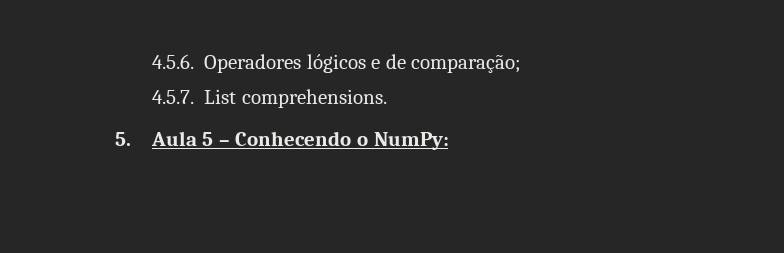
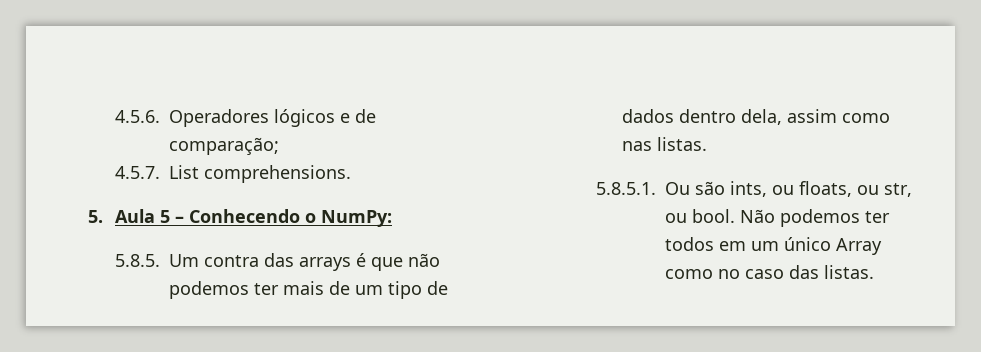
+ 5.8.5. Um contra das arrays é que não podemos ter mais de um tipo de dados dentro dela, assim como nas listas.
+ 5.8.5.1. Ou são ints, ou floats, ou str, ou bool. Não podemos ter todos em um único Array como no caso das listas.

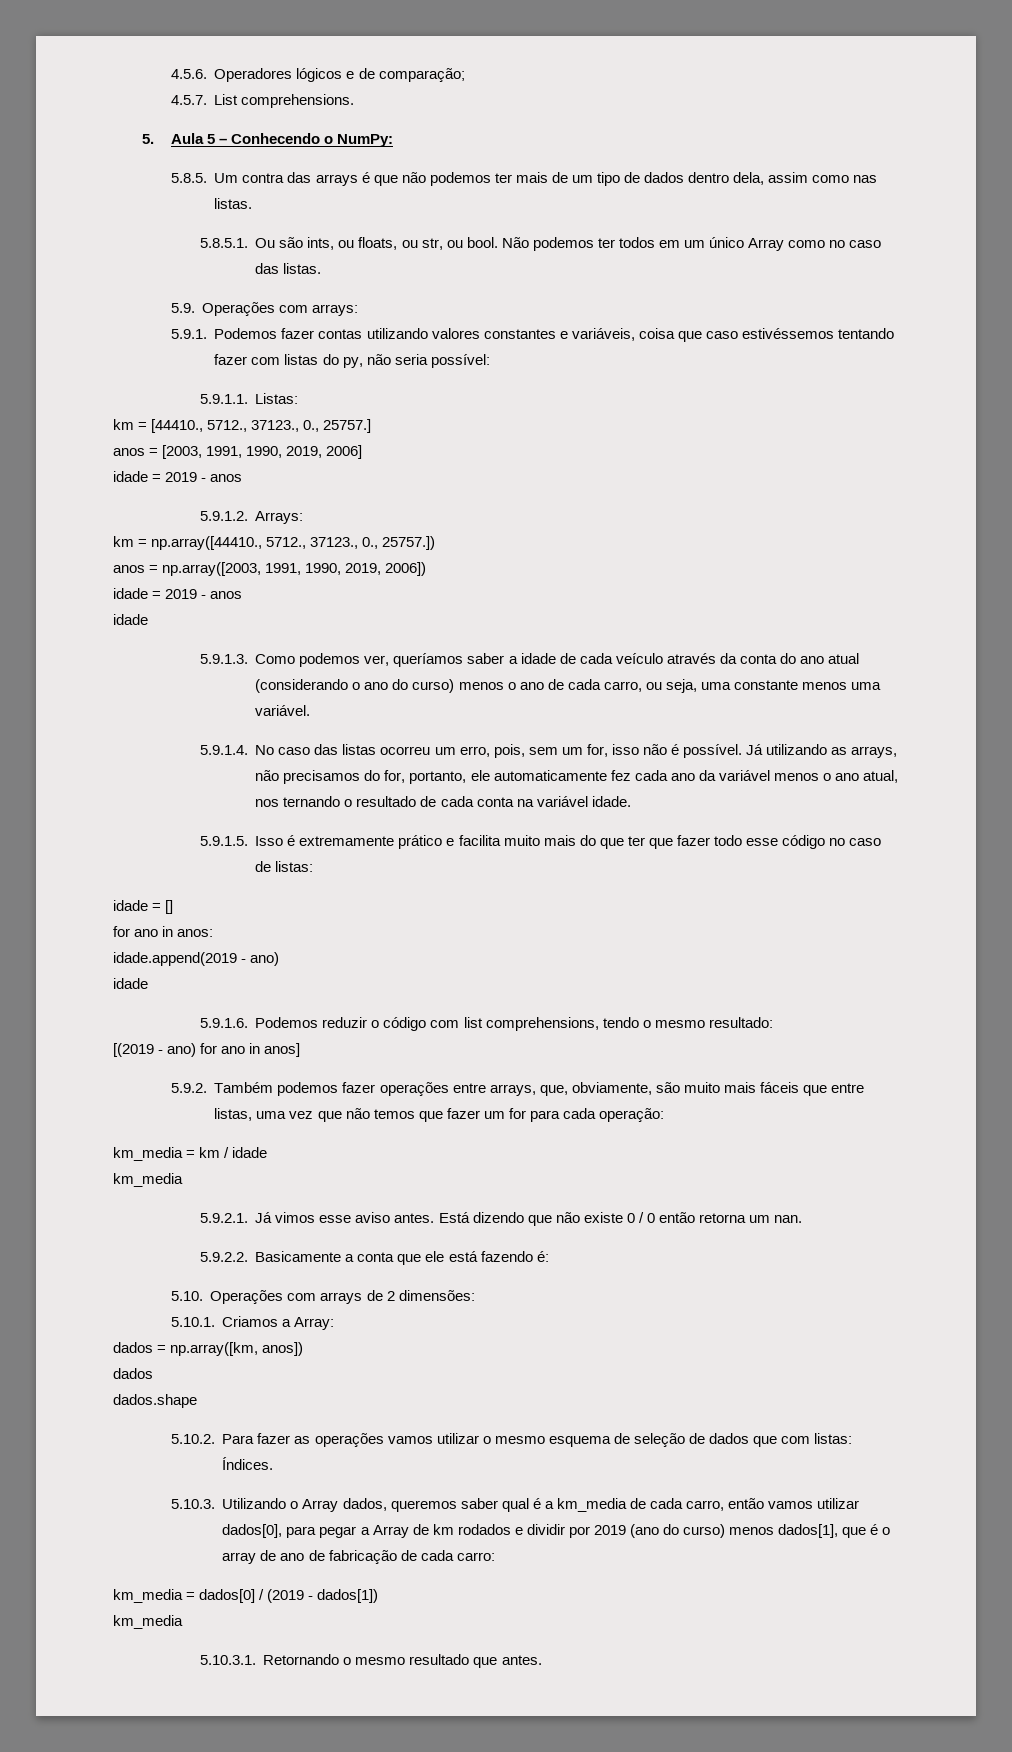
+ 5.9. Operações com arrays:
+ 5.9.1. Podemos fazer contas utilizando valores constantes e variáveis, coisa que caso estivéssemos tentando fazer com listas do py, não seria possível:
+ 5.9.1.1. Listas:
+ km = [44410., 5712., 37123., 0., 25757.]
+ anos = [2003, 1991, 1990, 2019, 2006]
+ idade = 2019 - anos
+ 5.9.1.2. Arrays:
+ km = np.array([44410., 5712., 37123., 0., 25757.])
+ anos = np.array([2003, 1991, 1990, 2019, 2006])
+ idade = 2019 - anos
+ idade
+ 5.9.1.3. Como podemos ver, queríamos saber a idade de cada veículo através da conta do ano atual (considerando o ano do curso) menos o ano de cada carro, ou seja, uma constante menos uma variável.
+ 5.9.1.4. No caso das listas ocorreu um erro, pois, sem um for, isso não é possível. Já utilizando as arrays, não precisamos do for, portanto, ele automaticamente fez cada ano da variável menos o ano atual, nos ternando o resultado de cada conta na variável idade.
+ 5.9.1.5. Isso é extremamente prático e facilita muito mais do que ter que fazer todo esse código no caso de listas:
+ idade = []
+ for ano in anos:
+ idade.append(2019 - ano)
+ idade
+ 5.9.1.6. Podemos reduzir o código com list comprehensions, tendo o mesmo resultado:
+ [(2019 - ano) for ano in anos]
+ 5.9.2. Também podemos fazer operações entre arrays, que, obviamente, são muito mais fáceis que entre listas, uma vez que não temos que fazer um for para cada operação:
+ km_media = km / idade
+ km_media
+ 5.9.2.1. Já vimos esse aviso antes. Está dizendo que não existe 0 / 0 então retorna um nan.
+ 5.9.2.2. Basicamente a conta que ele está fazendo é:
+ 5.10. Operações com arrays de 2 dimensões:
+ 5.10.1. Criamos a Array:
+ dados = np.array([km, anos])
+ dados
+ dados.shape
+ 5.10.2. Para fazer as operações vamos utilizar o mesmo esquema de seleção de dados que com listas: Índices.
+ 5.10.3. Utilizando o Array dados, queremos saber qual é a km_media de cada carro, então vamos utilizar dados[0], para pegar a Array de km rodados e dividir por 2019 (ano do curso) menos dados[1], que é o array de ano de fabricação de cada carro:
+ km_media = dados[0] / (2019 - dados[1])
+ km_media
+ 5.10.3.1. Retornando o mesmo resultado que antes.

